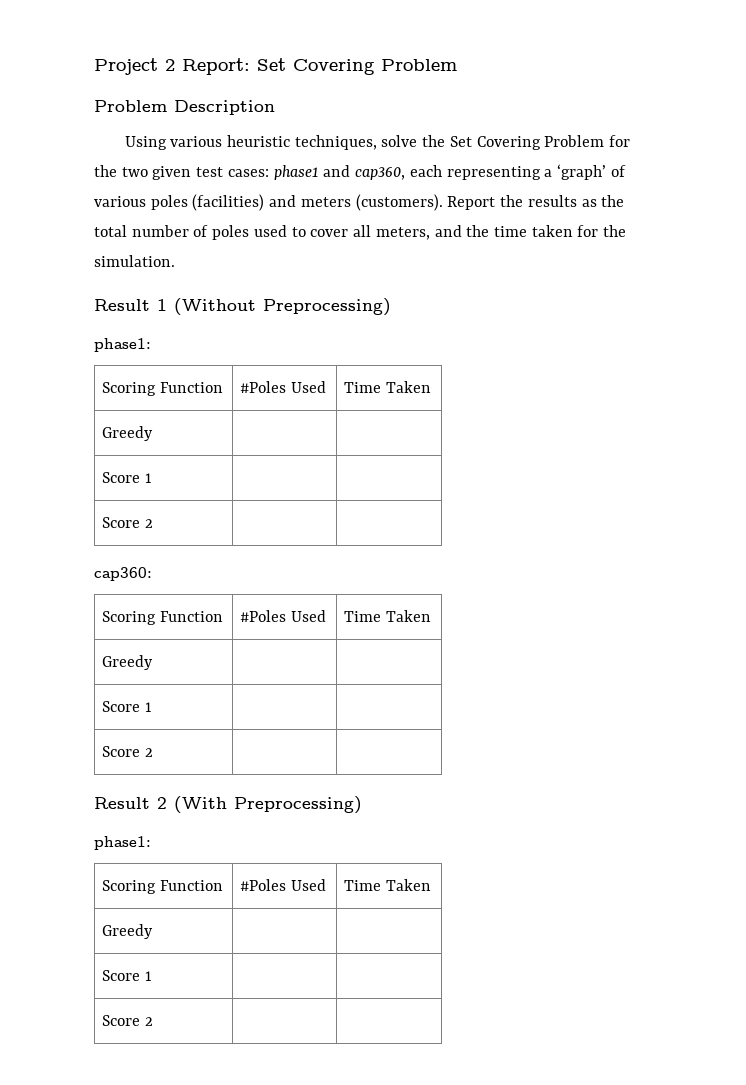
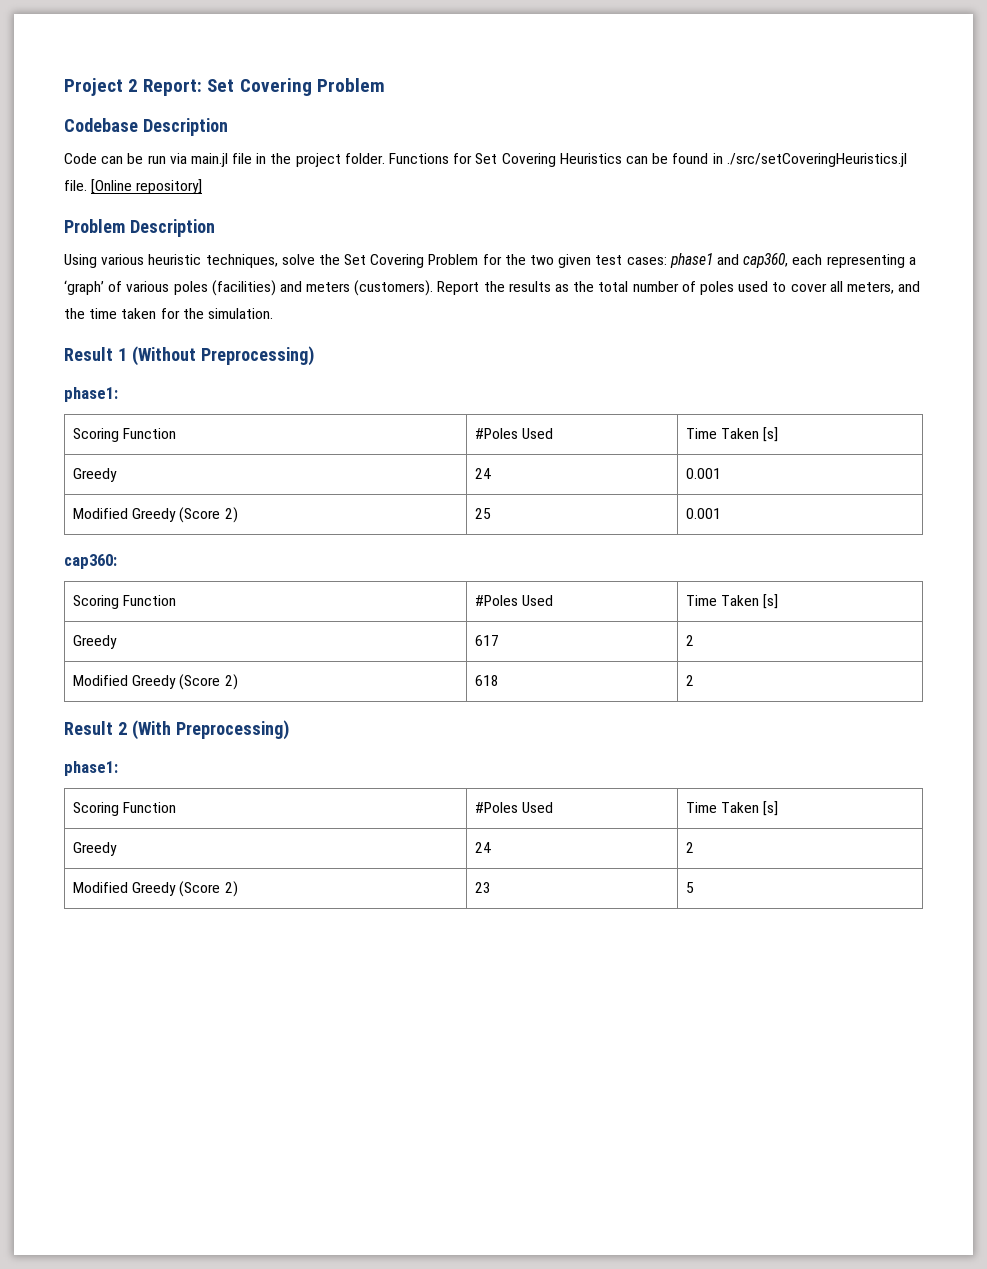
+ Codebase Description
+ Code can be run via main.jl file in the project folder. Functions for Set Covering Heuristics can be found in ./src/setCoveringHeuristics.jl file. [Online repository]
  Result 1 (Without Preprocessing)
  phase1:
- Scoring Function | #Poles Used | Time Taken
- Greedy | |
- Score 1 | |
- Score 2 | |
+ Scoring Function | #Poles Used | Time Taken [s]
+ Greedy | 24 | 0.001
+ Modified Greedy (Score 2) | 25 | 0.001
  cap360:
- Scoring Function | #Poles Used | Time Taken
- Greedy | |
- Score 1 | |
- Score 2 | |
+ Scoring Function | #Poles Used | Time Taken [s]
+ Greedy | 617 | 2
+ Modified Greedy (Score 2) | 618 | 2
  Result 2 (With Preprocessing)
  phase1:
- Scoring Function | #Poles Used | Time Taken
- Greedy | |
- Score 1 | |
- Score 2 | |
+ Scoring Function | #Poles Used | Time Taken [s]
+ Greedy | 24 | 2
+ Modified Greedy (Score 2) | 23 | 5

